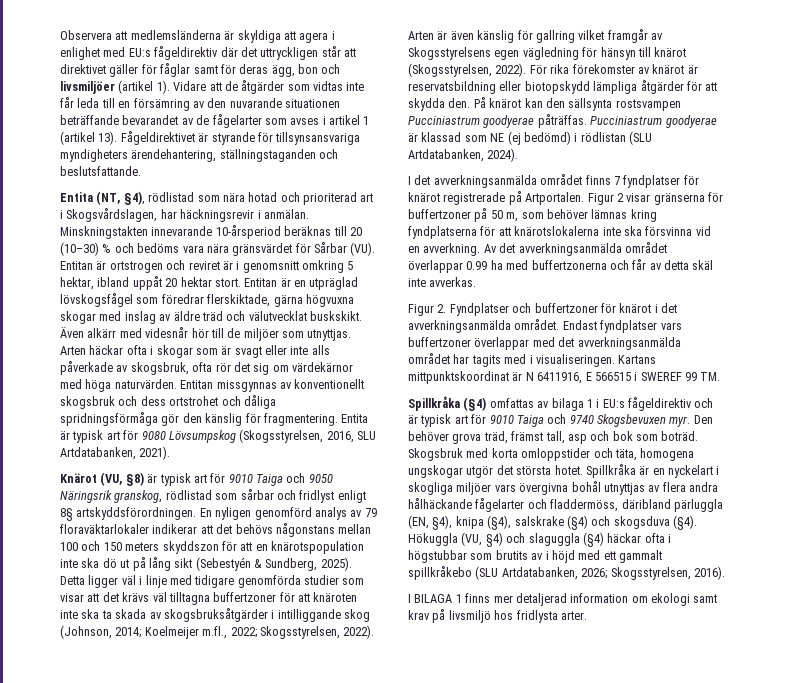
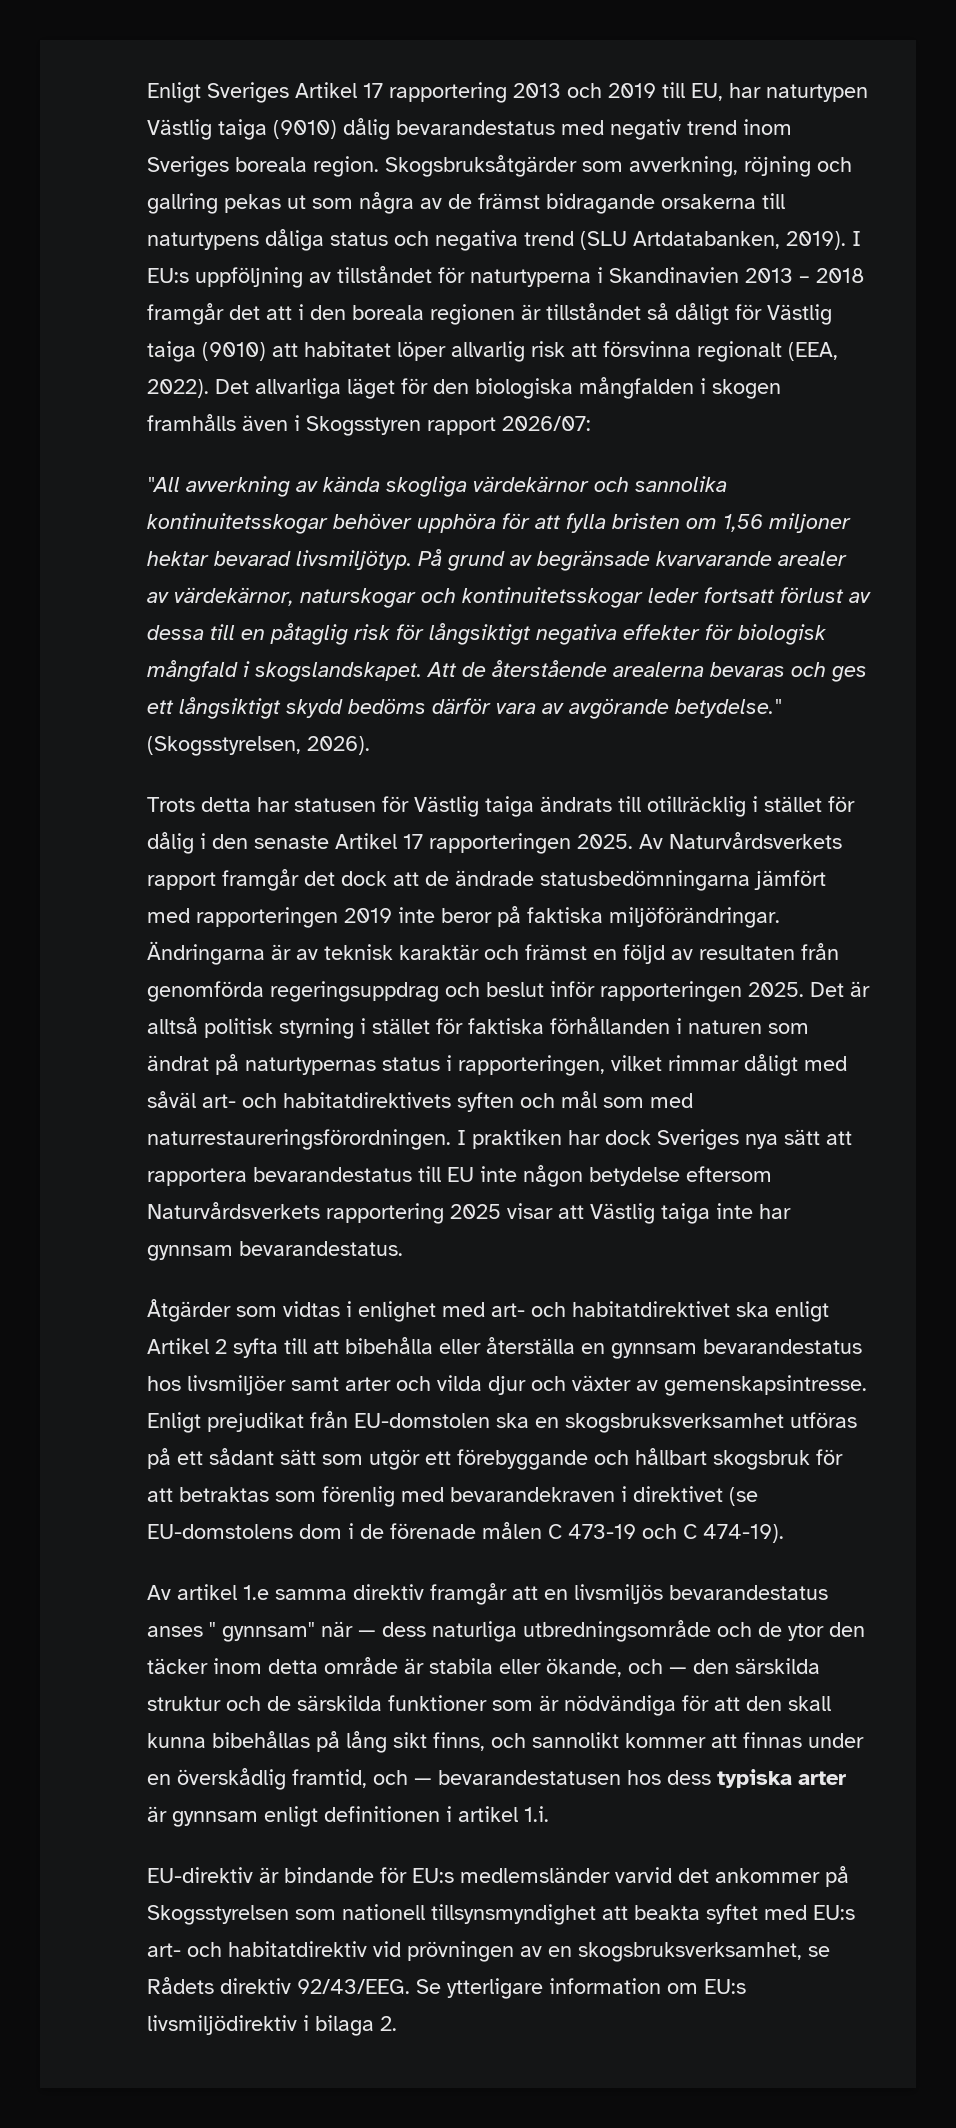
- Observera att medlemsländerna är skyldiga att agera i enlighet med EU:s fågeldirektiv där det uttryckligen står att direktivet gäller för fåglar samt för deras ägg, bon och livsmiljöer (artikel 1). Vidare att de åtgärder som vidtas inte får leda till en försämring av den nuvarande situationen beträffande bevarandet av de fågelarter som avses i artikel 1 (artikel 13). Fågeldirektivet är styrande för tillsynsansvariga myndigheters ärendehantering, ställningstaganden och beslutsfattande.
- Entita (NT, §4), rödlistad som nära hotad och prioriterad art i Skogsvårdslagen, har häckningsrevir i anmälan. Minskningstakten innevarande 10-årsperiod beräknas till 20 (10–30) % och bedöms vara nära gränsvärdet för Sårbar (VU). Entitan är ortstrogen och reviret är i genomsnitt omkring 5 hektar, ibland uppåt 20 hektar stort. Entitan är en utpräglad lövskogsfågel som föredrar flerskiktade, gärna högvuxna skogar med inslag av äldre träd och välutvecklat buskskikt. Även alkärr med videsnår hör till de miljöer som utnyttjas. Arten häckar ofta i skogar som är svagt eller inte alls påverkade av skogsbruk, ofta rör det sig om värdekärnor med höga naturvärden. Entitan missgynnas av konventionellt skogsbruk och dess ortstrohet och dåliga spridningsförmåga gör den känslig för fragmentering. Entita är typisk art för 9080 Lövsumpskog (Skogsstyrelsen, 2016, SLU Artdatabanken, 2021).
- Knärot (VU, §8) är typisk art för 9010 Taiga och 9050 Näringsrik granskog, rödlistad som sårbar och fridlyst enligt 8§ artskyddsförordningen. En nyligen genomförd analys av 79 floraväktarlokaler indikerar att det behövs någonstans mellan 100 och 150 meters skyddszon för att en knärotspopulation inte ska dö ut på lång sikt (Sebestyén & Sundberg, 2025). Detta ligger väl i linje med tidigare genomförda studier som visar att det krävs väl tilltagna buffertzoner för att knäroten inte ska ta skada av skogsbruksåtgärder i intilliggande skog (Johnson, 2014; Koelmeijer m.fl., 2022; Skogsstyrelsen, 2022). Arten är även känslig för gallring vilket framgår av Skogsstyrelsens egen vägledning för hänsyn till knärot (Skogsstyrelsen, 2022). För rika förekomster av knärot är reservatsbildning eller biotopskydd lämpliga åtgärder för att skydda den. På knärot kan den sällsynta rostsvampen Pucciniastrum goodyerae påträffas. Pucciniastrum goodyerae är klassad som NE (ej bedömd) i rödlistan (SLU Artdatabanken, 2024).
- I det avverkningsanmälda området finns 7 fyndplatser för knärot registrerade på Artportalen. Figur 2 visar gränserna för buffertzoner på 50 m, som behöver lämnas kring fyndplatserna för att knärotslokalerna inte ska försvinna vid en avverkning. Av det avverkningsanmälda området överlappar 0.99 ha med buffertzonerna och får av detta skäl inte avverkas.
- Figur 2. Fyndplatser och buffertzoner för knärot i det avverkningsanmälda området. Endast fyndplatser vars buffertzoner överlappar med det avverkningsanmälda området har tagits med i visualiseringen. Kartans mittpunktskoordinat är N 6411916, E 566515 i SWEREF 99 TM.
- Spillkråka (§4) omfattas av bilaga 1 i EU:s fågeldirektiv och är typisk art för 9010 Taiga och 9740 Skogsbevuxen myr. Den behöver grova träd, främst tall, asp och bok som boträd. Skogsbruk med korta omloppstider och täta, homogena ungskogar utgör det största hotet. Spillkråka är en nyckelart i skogliga miljöer vars övergivna bohål utnyttjas av flera andra hålhäckande fågelarter och fladdermöss, däribland pärluggla (EN, §4), knipa (§4), salskrake (§4) och skogsduva (§4). Hökuggla (VU, §4) och slaguggla (§4) häckar ofta i högstubbar som brutits av i höjd med ett gammalt spillkråkebo (SLU Artdatabanken, 2026; Skogsstyrelsen, 2016).
- I BILAGA 1 finns mer detaljerad information om ekologi samt krav på livsmiljö hos fridlysta arter.
+ Enligt Sveriges Artikel 17 rapportering 2013 och 2019 till EU, har naturtypen Västlig taiga (9010) dålig bevarandestatus med negativ trend inom Sveriges boreala region. Skogsbruksåtgärder som avverkning, röjning och gallring pekas ut som några av de främst bidragande orsakerna till naturtypens dåliga status och negativa trend (SLU Artdatabanken, 2019). I EU:s uppföljning av tillståndet för naturtyperna i Skandinavien 2013 – 2018 framgår det att i den boreala regionen är tillståndet så dåligt för Västlig taiga (9010) att habitatet löper allvarlig risk att försvinna regionalt (EEA, 2022). Det allvarliga läget för den biologiska mångfalden i skogen framhålls även i Skogsstyren rapport 2026/07:
+ "All avverkning av kända skogliga värdekärnor och sannolika kontinuitetsskogar behöver upphöra för att fylla bristen om 1,56 miljoner hektar bevarad livsmiljötyp. På grund av begränsade kvarvarande arealer av värdekärnor, naturskogar och kontinuitetsskogar leder fortsatt förlust av dessa till en påtaglig risk för långsiktigt negativa effekter för biologisk mångfald i skogslandskapet. Att de återstående arealerna bevaras och ges ett långsiktigt skydd bedöms därför vara av avgörande betydelse." (Skogsstyrelsen, 2026).
+ Trots detta har statusen för Västlig taiga ändrats till otillräcklig i stället för dålig i den senaste Artikel 17 rapporteringen 2025. Av Naturvårdsverkets rapport framgår det dock att de ändrade statusbedömningarna jämfört med rapporteringen 2019 inte beror på faktiska miljöförändringar. Ändringarna är av teknisk karaktär och främst en följd av resultaten från genomförda regeringsuppdrag och beslut inför rapporteringen 2025. Det är alltså politisk styrning i stället för faktiska förhållanden i naturen som ändrat på naturtypernas status i rapporteringen, vilket rimmar dåligt med såväl art- och habitatdirektivets syften och mål som med naturrestaureringsförordningen. I praktiken har dock Sveriges nya sätt att rapportera bevarandestatus till EU inte någon betydelse eftersom Naturvårdsverkets rapportering 2025 visar att Västlig taiga inte har gynnsam bevarandestatus.
+ Åtgärder som vidtas i enlighet med art- och habitatdirektivet ska enligt Artikel 2 syfta till att bibehålla eller återställa en gynnsam bevarandestatus hos livsmiljöer samt arter och vilda djur och växter av gemenskapsintresse. Enligt prejudikat från EU-domstolen ska en skogsbruksverksamhet utföras på ett sådant sätt som utgör ett förebyggande och hållbart skogsbruk för att betraktas som förenlig med bevarandekraven i direktivet (se EU-domstolens dom i de förenade målen C 473-19 och C 474-19).
+ Av artikel 1.e samma direktiv framgår att en livsmiljös bevarandestatus anses " gynnsam" när — dess naturliga utbredningsområde och de ytor den täcker inom detta område är stabila eller ökande, och — den särskilda struktur och de särskilda funktioner som är nödvändiga för att den skall kunna bibehållas på lång sikt finns, och sannolikt kommer att finnas under en överskådlig framtid, och — bevarandestatusen hos dess typiska arter är gynnsam enligt definitionen i artikel 1.i.
+ EU-direktiv är bindande för EU:s medlemsländer varvid det ankommer på Skogsstyrelsen som nationell tillsynsmyndighet att beakta syftet med EU:s art- och habitatdirektiv vid prövningen av en skogsbruksverksamhet, se Rådets direktiv 92/43/EEG. Se ytterligare information om EU:s livsmiljödirektiv i bilaga 2.

